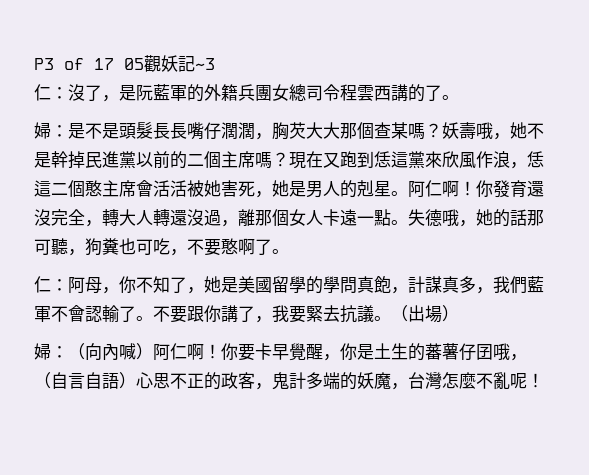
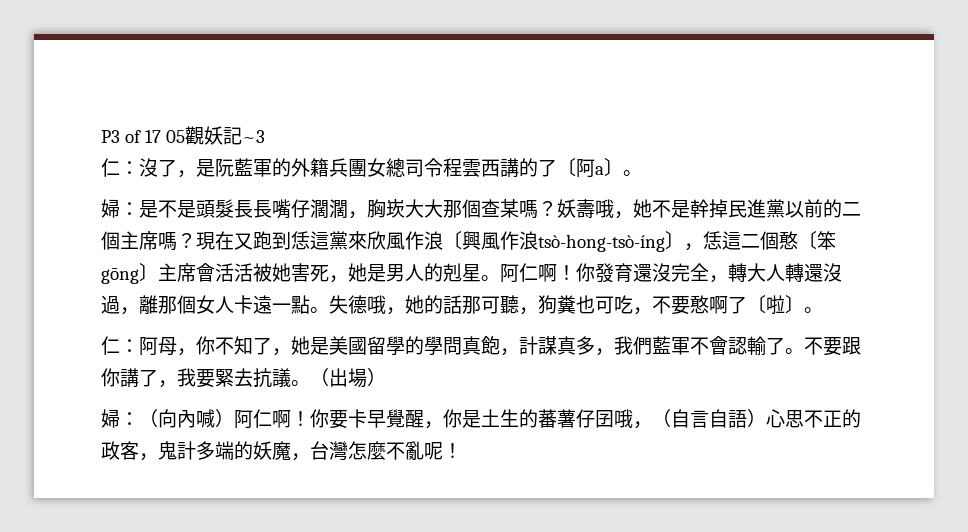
- 仁：沒了，是阮藍軍的外籍兵團女總司令程雲西講的了。
+ 仁：沒了，是阮藍軍的外籍兵團女總司令程雲西講的了〔阿a〕。
- 婦：是不是頭髮長長嘴仔濶濶，胸芡大大那個查某嗎？
+ 婦：是不是頭髮長長嘴仔濶濶，胸崁大大那個查某嗎？
- 現在又跑到恁這黨來欣風作浪，恁這二個憨主席會活活被她害死，她是男人的剋星。
+ 現在又跑到恁這黨來欣風作浪〔興風作浪tsò-hong-tsò-íng〕，恁這二個憨〔笨gōng〕主席會活活被她害死，她是男人的剋星。
- 失德哦，她的話那可聽，狗糞也可吃，不要憨啊了。
+ 失德哦，她的話那可聽，狗糞也可吃，不要憨啊了〔啦〕。

